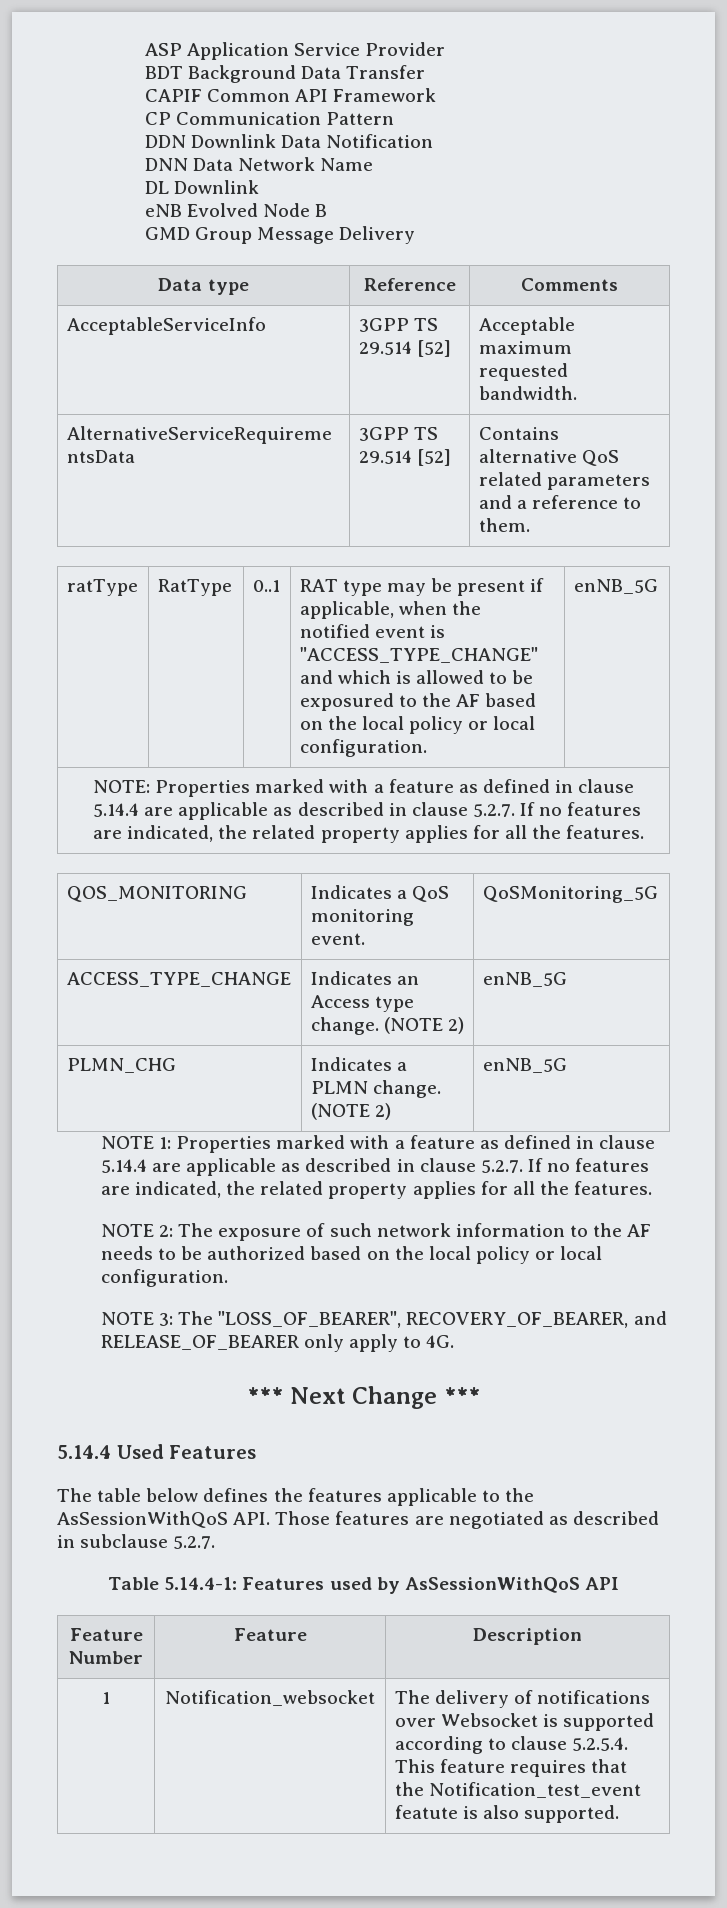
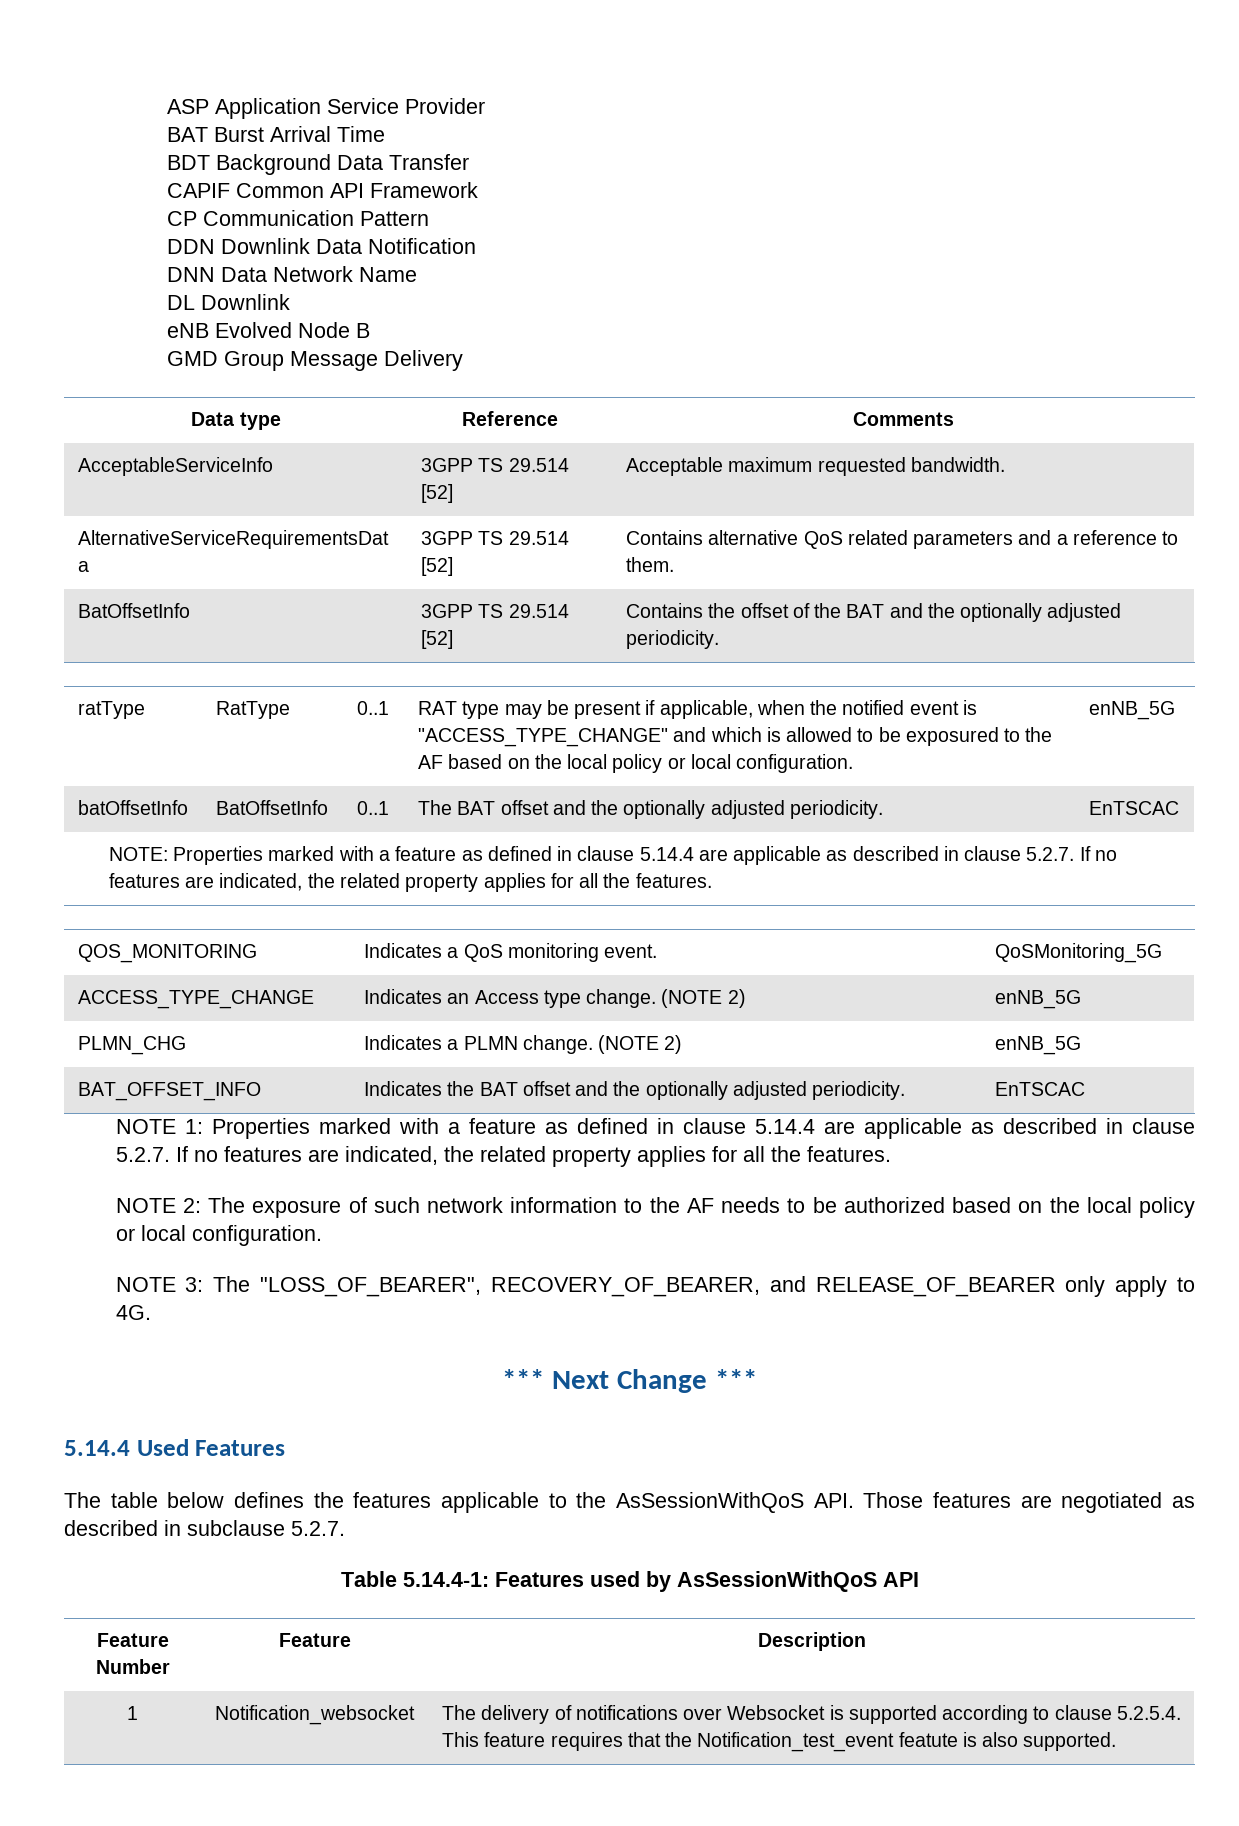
+ BAT Burst Arrival Time
+ BatOffsetInfo | 3GPP TS 29.514 [52] | Contains the offset of the BAT and the optionally adjusted periodicity.
+ batOffsetInfo | BatOffsetInfo | 0..1 | The BAT offset and the optionally adjusted periodicity. | EnTSCAC
+ BAT_OFFSET_INFO | Indicates the BAT offset and the optionally adjusted periodicity. | EnTSCAC

